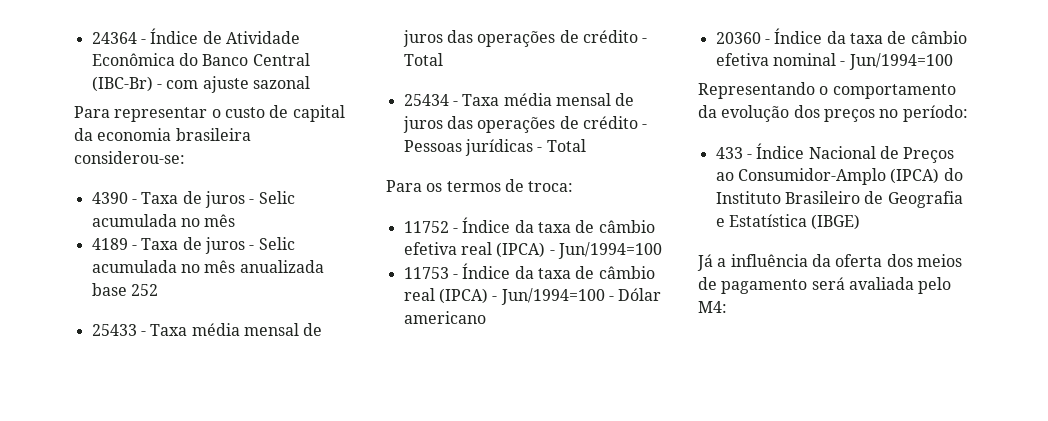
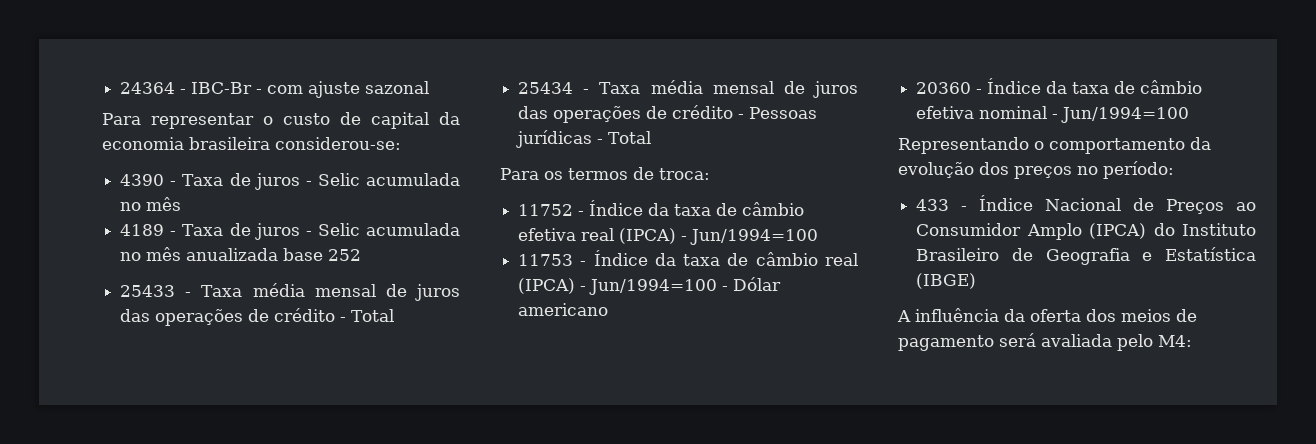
- 24364 - Índice de Atividade Econômica do Banco Central (IBC-Br) - com ajuste sazonal
+ 24364 - IBC-Br - com ajuste sazonal
- 433 - Índice Nacional de Preços ao Consumidor-Amplo (IPCA) do Instituto Brasileiro de Geografia e Estatística (IBGE)
+ 433 - Índice Nacional de Preços ao Consumidor Amplo (IPCA) do Instituto Brasileiro de Geografia e Estatística (IBGE)
- Já a influência da oferta dos meios de pagamento será avaliada pelo M4:
+ A influência da oferta dos meios de pagamento será avaliada pelo M4:

